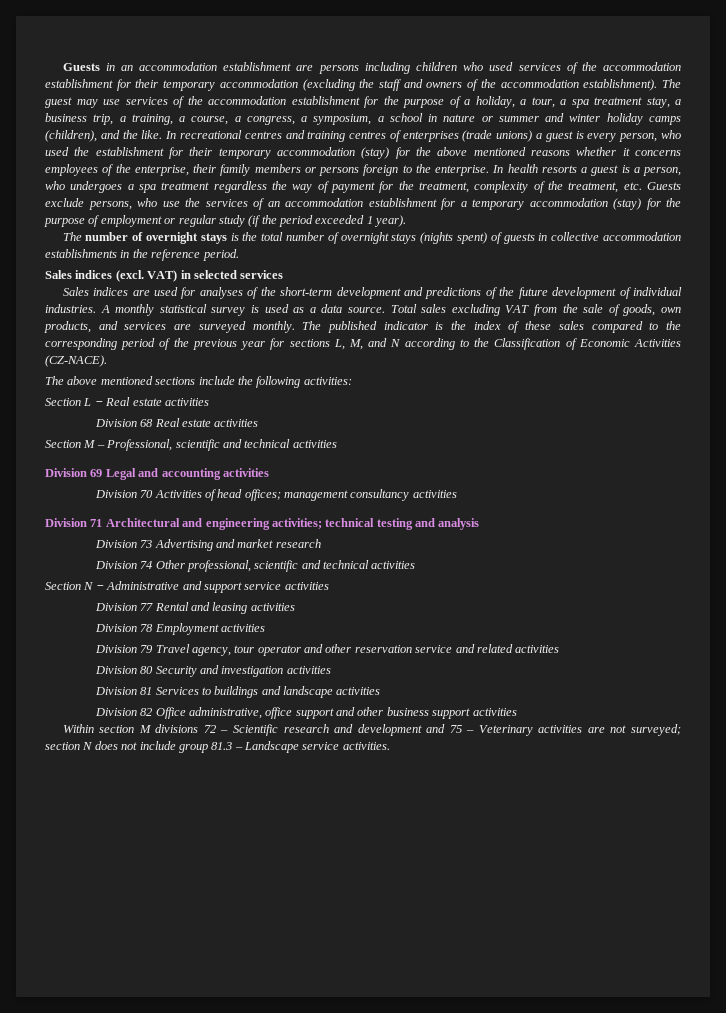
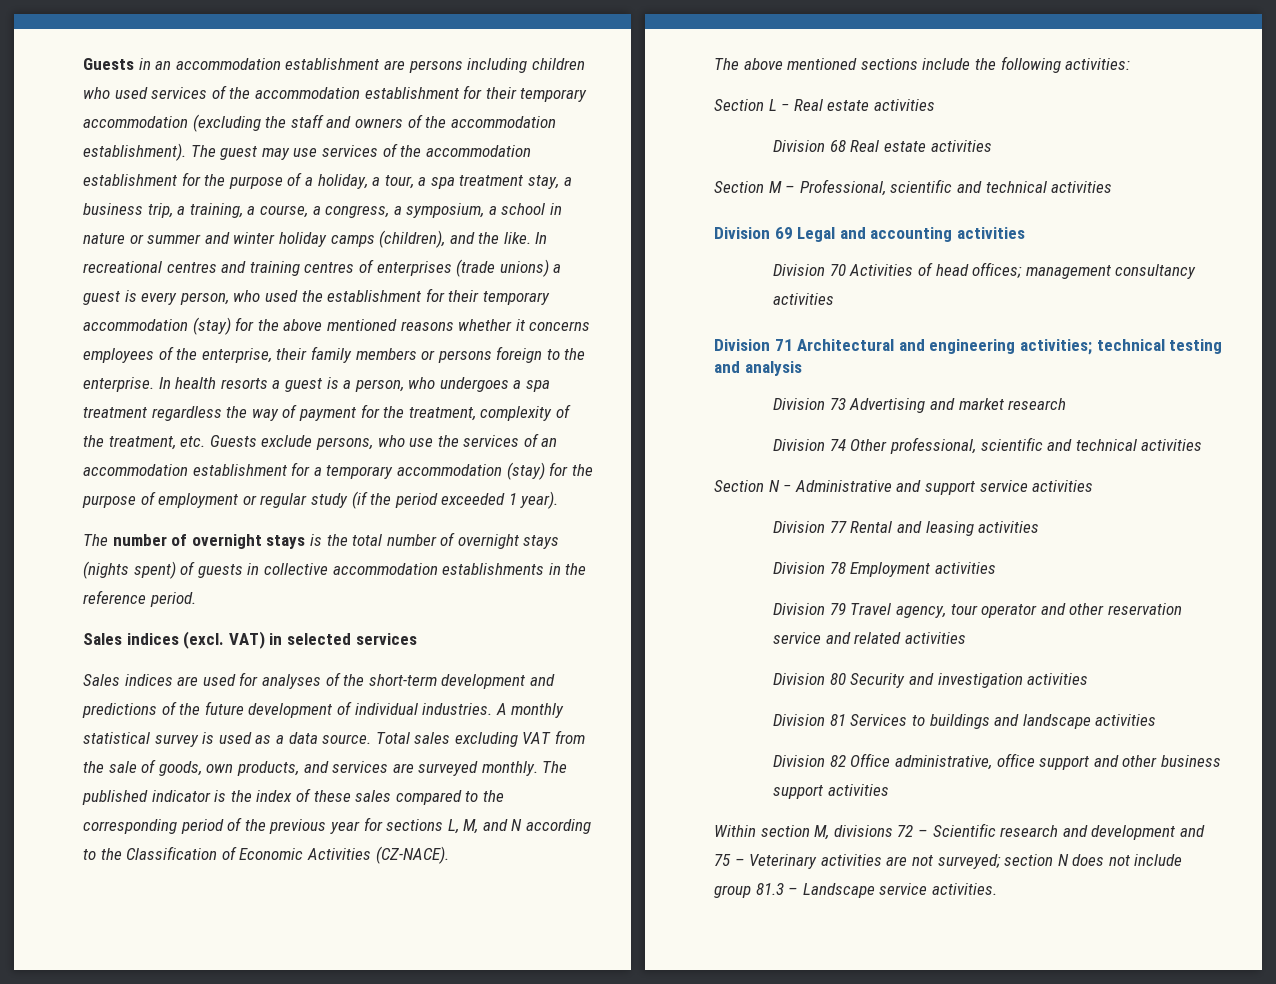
- Within section M divisions 72 – Scientific research and development and 75 – Veterinary activities are not surveyed; section N does not include group 81.3 – Landscape service activities.
+ Within section M, divisions 72 – Scientific research and development and 75 – Veterinary activities are not surveyed; section N does not include group 81.3 – Landscape service activities.

